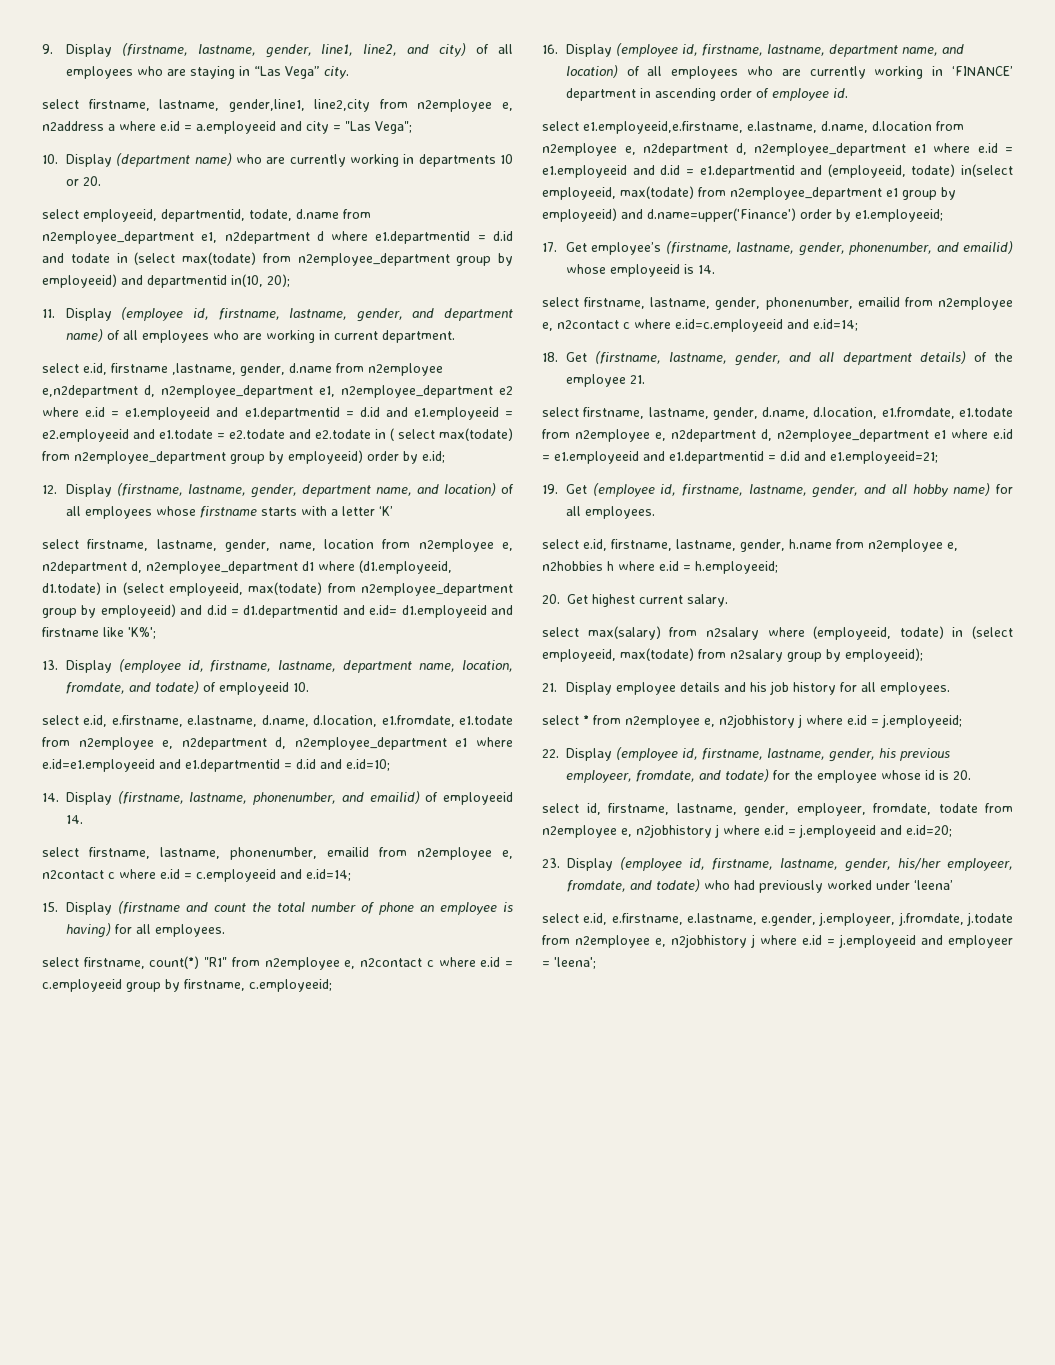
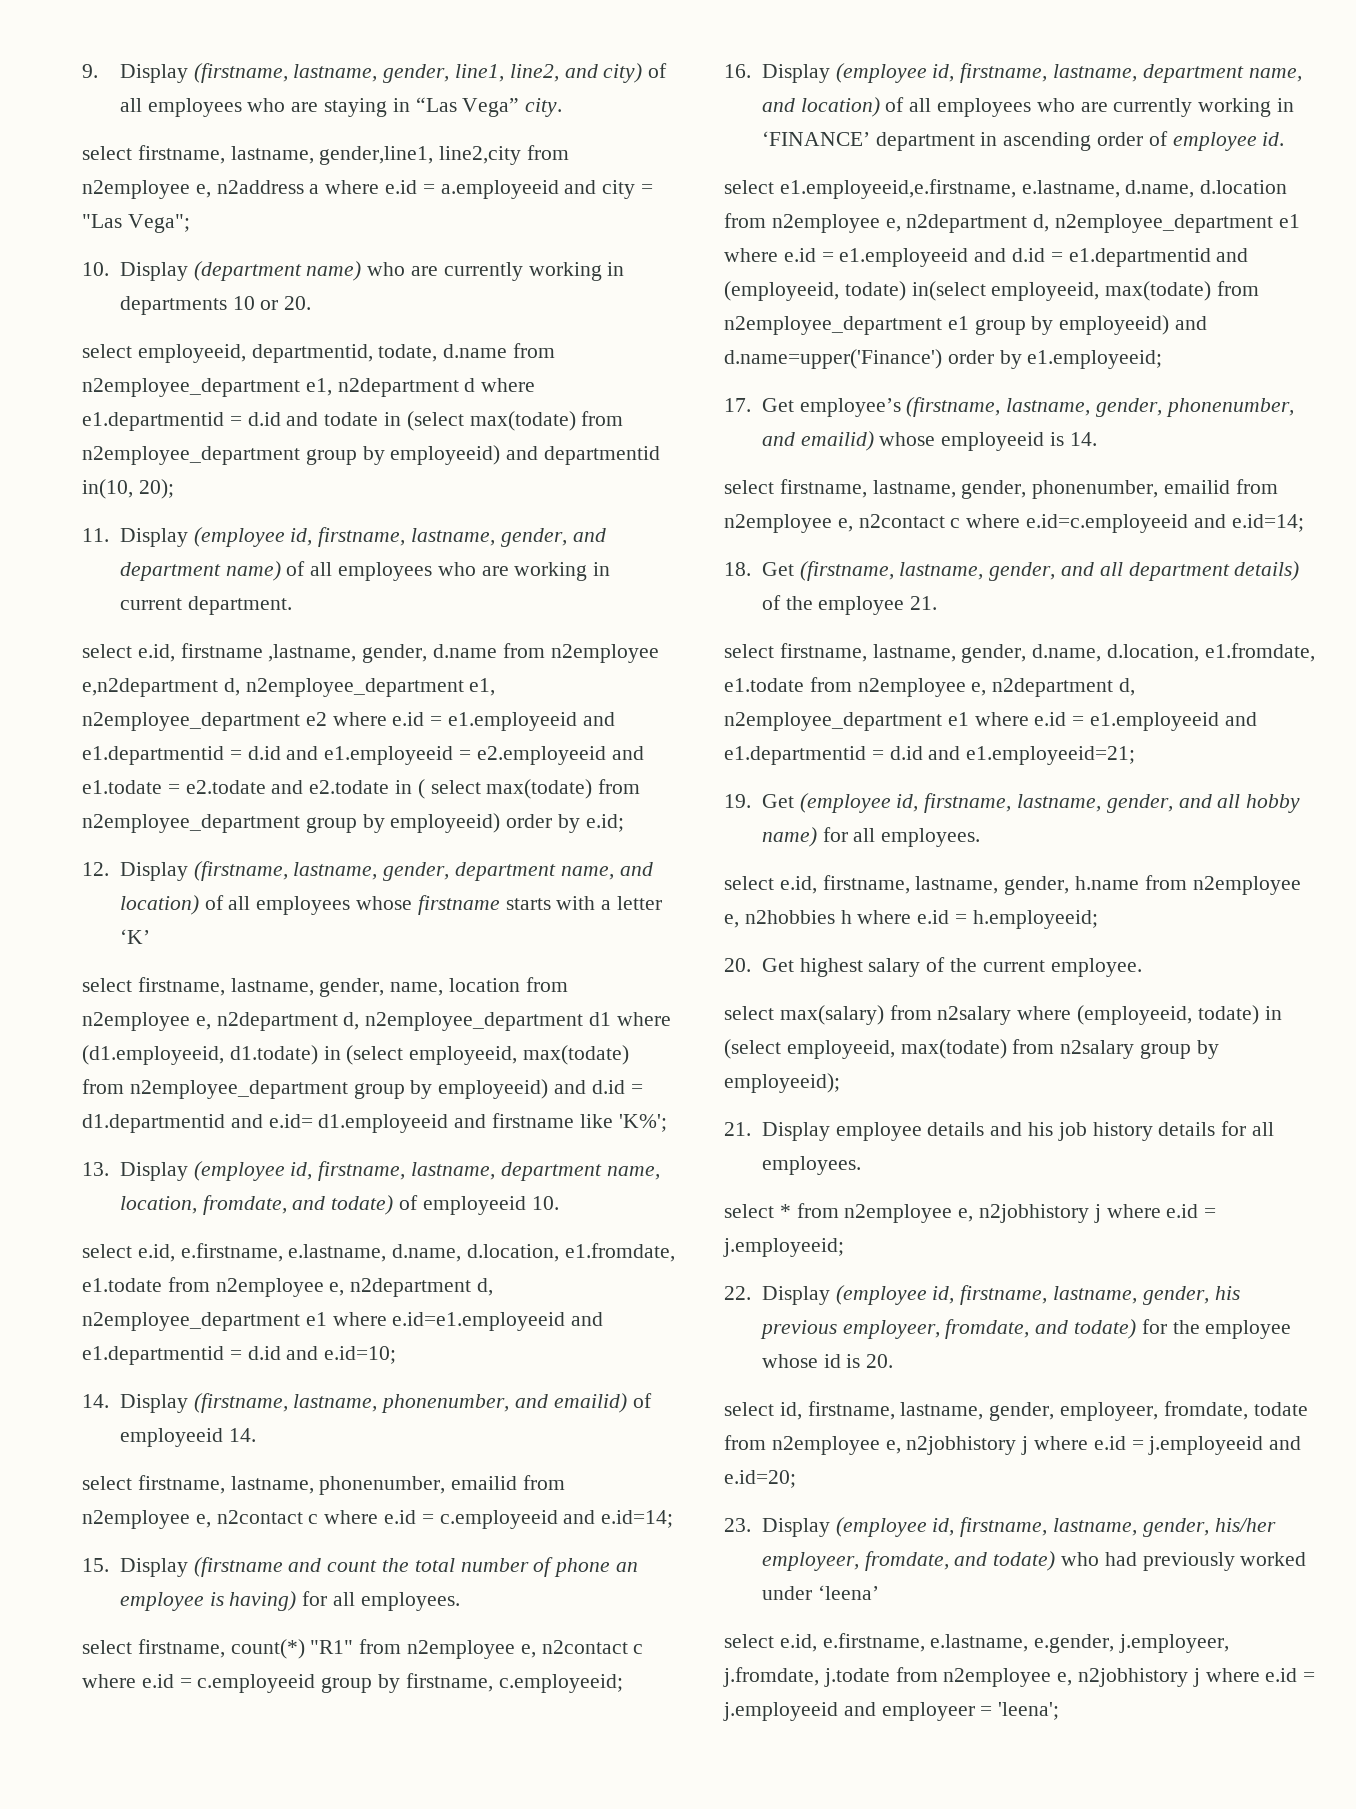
- 20. Get highest current salary.
+ 20. Get highest salary of the current employee.
- 21. Display employee details and his job history for all employees.
+ 21. Display employee details and his job history details for all employees.

